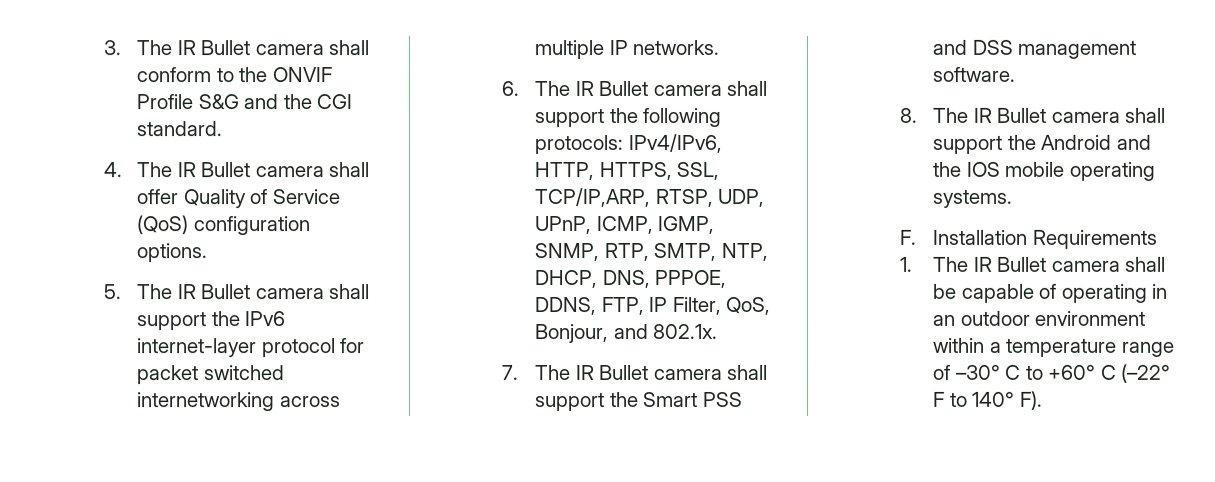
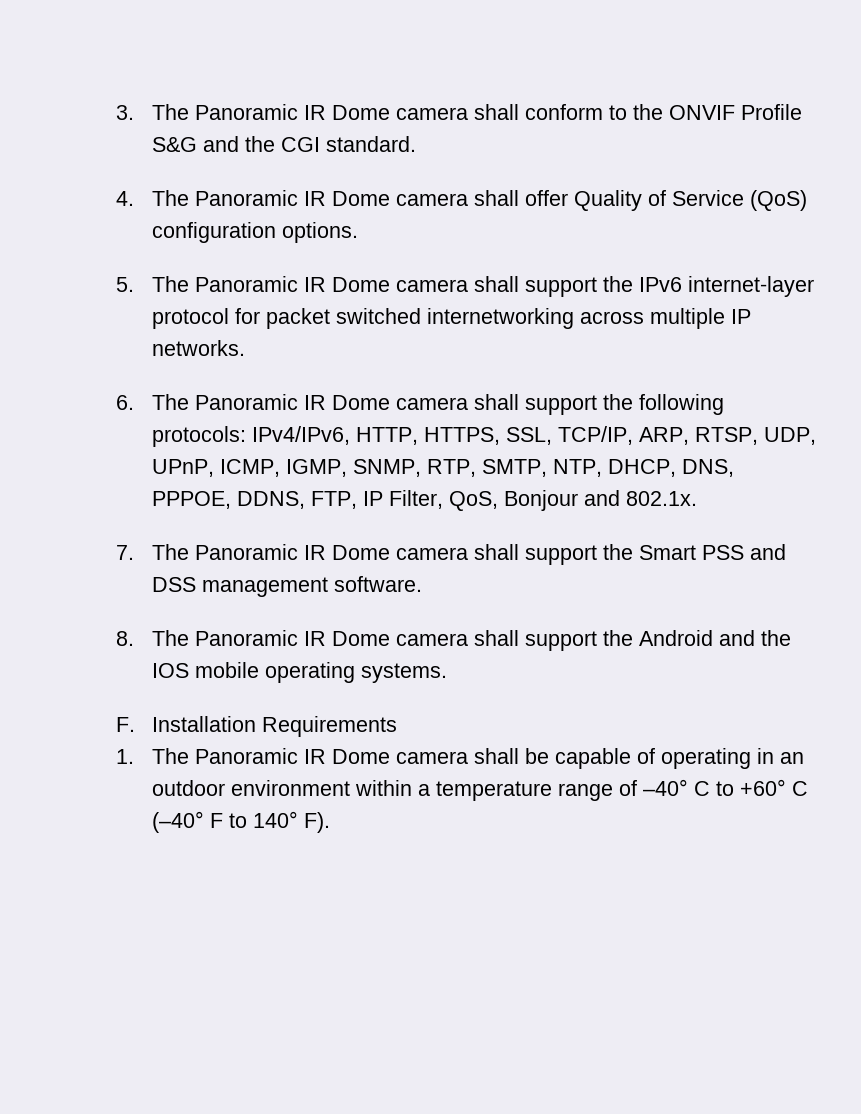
- 3. The IR Bullet camera shall conform to the ONVIF Profile S&G and the CGI standard.
+ 3. The Panoramic IR Dome camera shall conform to the ONVIF Profile S&G and the CGI standard.
- 4. The IR Bullet camera shall offer Quality of Service (QoS) configuration options.
+ 4. The Panoramic IR Dome camera shall offer Quality of Service (QoS) configuration options.
- 5. The IR Bullet camera shall support the IPv6 internet-layer protocol for packet switched internetworking across multiple IP networks.
+ 5. The Panoramic IR Dome camera shall support the IPv6 internet-layer protocol for packet switched internetworking across multiple IP networks.
- 6. The IR Bullet camera shall support the following protocols: IPv4/IPv6, HTTP, HTTPS, SSL, TCP/IP,ARP, RTSP, UDP, UPnP, ICMP, IGMP, SNMP, RTP, SMTP, NTP, DHCP, DNS, PPPOE, DDNS, FTP, IP Filter, QoS, Bonjour, and 802.1x.
+ 6. The Panoramic IR Dome camera shall support the following protocols: IPv4/IPv6, HTTP, HTTPS, SSL, TCP/IP, ARP, RTSP, UDP, UPnP, ICMP, IGMP, SNMP, RTP, SMTP, NTP, DHCP, DNS, PPPOE, DDNS, FTP, IP Filter, QoS, Bonjour and 802.1x.
- 7. The IR Bullet camera shall support the Smart PSS and DSS management software.
+ 7. The Panoramic IR Dome camera shall support the Smart PSS and DSS management software.
- 8. The IR Bullet camera shall support the Android and the IOS mobile operating systems.
+ 8. The Panoramic IR Dome camera shall support the Android and the IOS mobile operating systems.
- 1. The IR Bullet camera shall be capable of operating in an outdoor environment within a temperature range of –30° C to +60° C (–22° F to 140° F).
+ 1. The Panoramic IR Dome camera shall be capable of operating in an outdoor environment within a temperature range of –40° C to +60° C (–40° F to 140° F).

